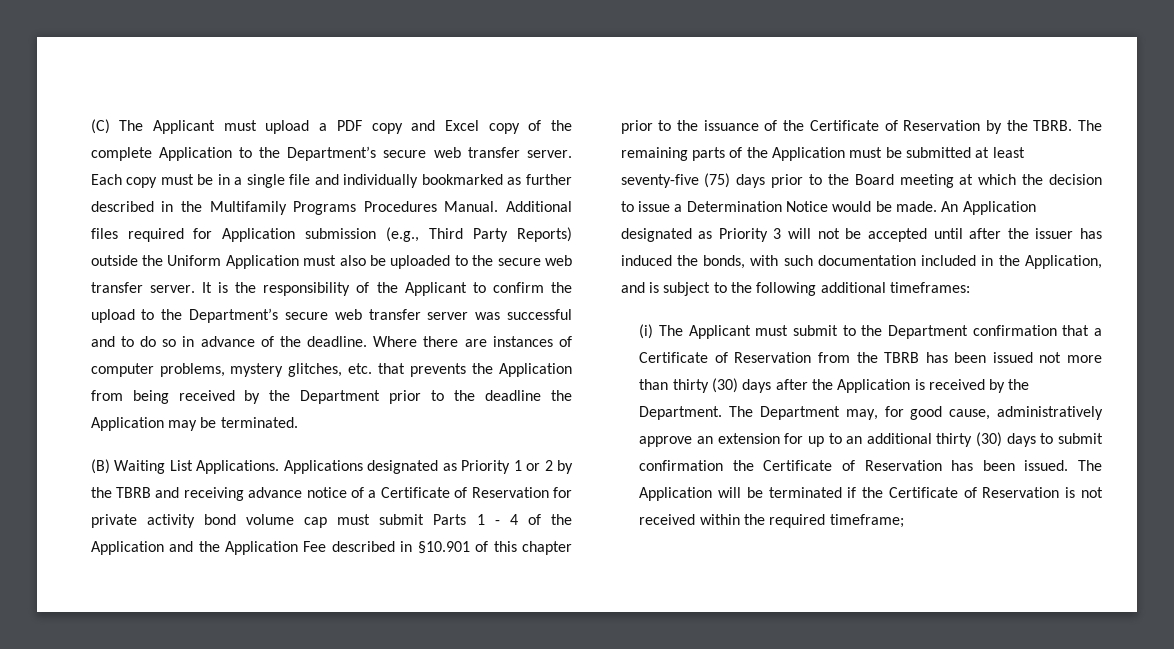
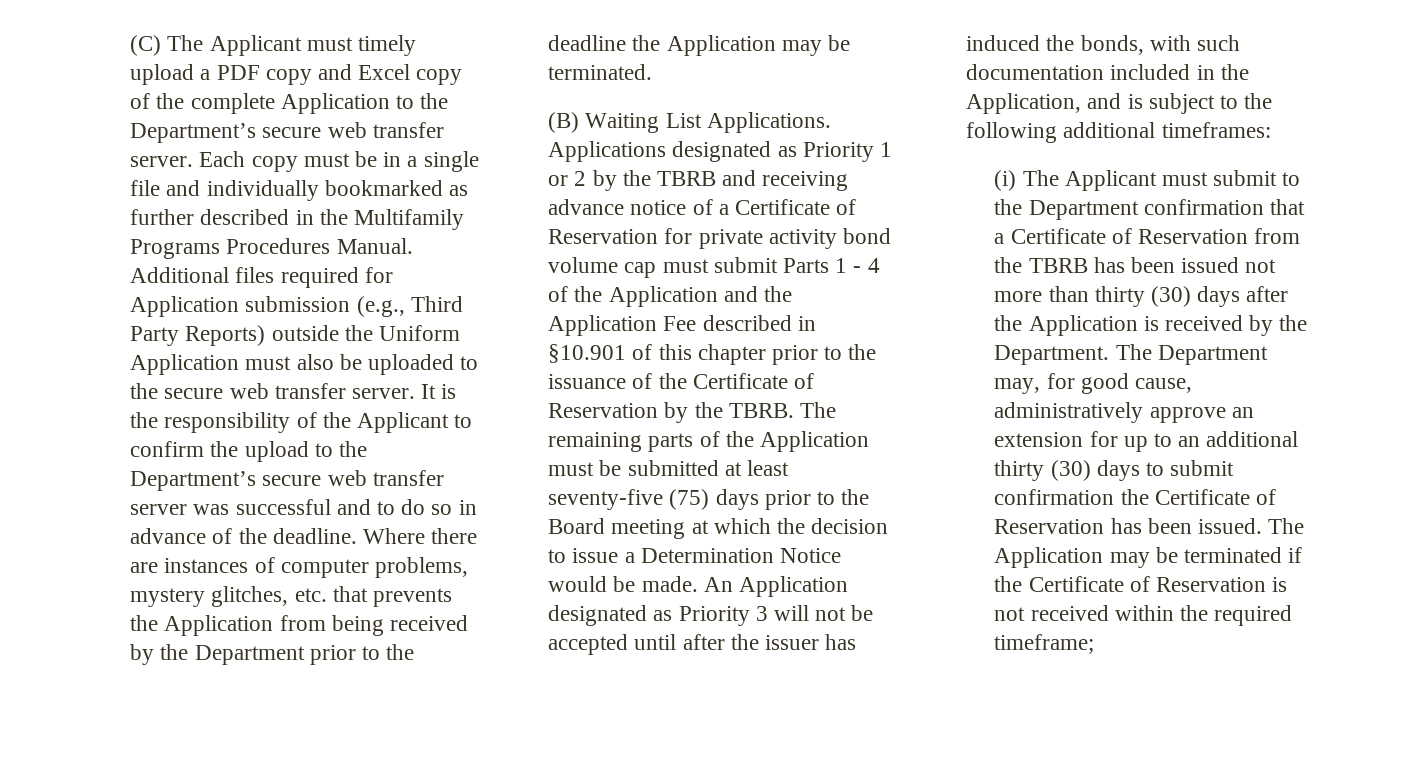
- (C) The Applicant must upload a PDF copy and Excel copy of the complete Application to the Department’s secure web transfer server.
+ (C) The Applicant must timely upload a PDF copy and Excel copy of the complete Application to the Department’s secure web transfer server.
- The Application will be terminated if the Certificate of Reservation is not received within the required timeframe;
+ The Application may be terminated if the Certificate of Reservation is not received within the required timeframe;

